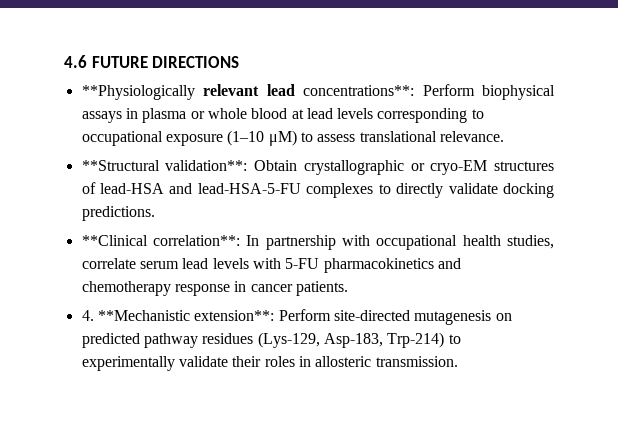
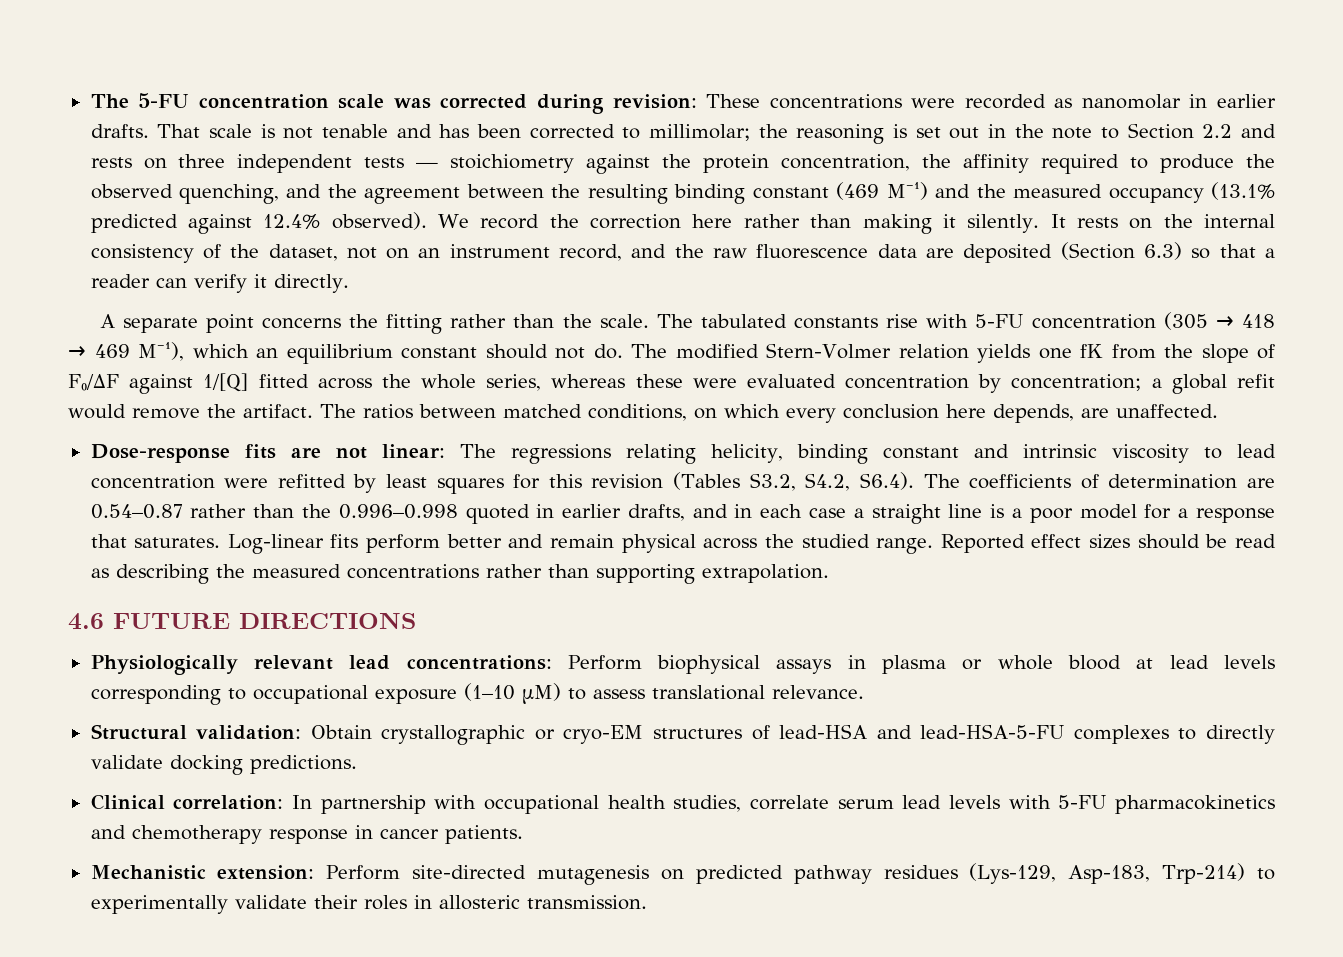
+ The 5-FU concentration scale was corrected during revision: These concentrations were recorded as nanomolar in earlier drafts. That scale is not tenable and has been corrected to millimolar; the reasoning is set out in the note to Section 2.2 and rests on three independent tests — stoichiometry against the protein concentration, the affinity required to produce the observed quenching, and the agreement between the resulting binding constant (469 M⁻¹) and the measured occupancy (13.1% predicted against 12.4% observed). We record the correction here rather than making it silently. It rests on the internal consistency of the dataset, not on an instrument record, and the raw fluorescence data are deposited (Section 6.3) so that a reader can verify it directly.
+ A separate point concerns the fitting rather than the scale. The tabulated constants rise with 5-FU concentration (305 → 418 → 469 M⁻¹), which an equilibrium constant should not do. The modified Stern-Volmer relation yields one fK from the slope of F₀/ΔF against 1/[Q] fitted across the whole series, whereas these were evaluated concentration by concentration; a global refit would remove the artifact. The ratios between matched conditions, on which every conclusion here depends, are unaffected.
+ Dose-response fits are not linear: The regressions relating helicity, binding constant and intrinsic viscosity to lead concentration were refitted by least squares for this revision (Tables S3.2, S4.2, S6.4). The coefficients of determination are 0.54–0.87 rather than the 0.996–0.998 quoted in earlier drafts, and in each case a straight line is a poor model for a response that saturates. Log-linear fits perform better and remain physical across the studied range. Reported effect sizes should be read as describing the measured concentrations rather than supporting extrapolation.
- **Physiologically relevant lead concentrations**: Perform biophysical assays in plasma or whole blood at lead levels corresponding to occupational exposure (1–10 μM) to assess translational relevance.
+ Physiologically relevant lead concentrations: Perform biophysical assays in plasma or whole blood at lead levels corresponding to occupational exposure (1–10 μM) to assess translational relevance.
- **Structural validation**: Obtain crystallographic or cryo-EM structures of lead-HSA and lead-HSA-5-FU complexes to directly validate docking predictions.
+ Structural validation: Obtain crystallographic or cryo-EM structures of lead-HSA and lead-HSA-5-FU complexes to directly validate docking predictions.
- **Clinical correlation**: In partnership with occupational health studies, correlate serum lead levels with 5-FU pharmacokinetics and chemotherapy response in cancer patients.
+ Clinical correlation: In partnership with occupational health studies, correlate serum lead levels with 5-FU pharmacokinetics and chemotherapy response in cancer patients.
- 4. **Mechanistic extension**: Perform site-directed mutagenesis on predicted pathway residues (Lys-129, Asp-183, Trp-214) to experimentally validate their roles in allosteric transmission.
+ Mechanistic extension: Perform site-directed mutagenesis on predicted pathway residues (Lys-129, Asp-183, Trp-214) to experimentally validate their roles in allosteric transmission.

